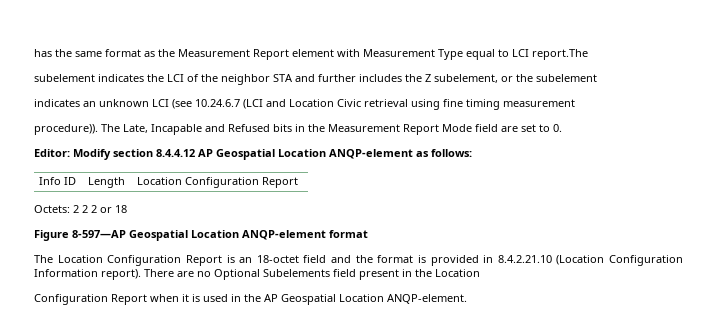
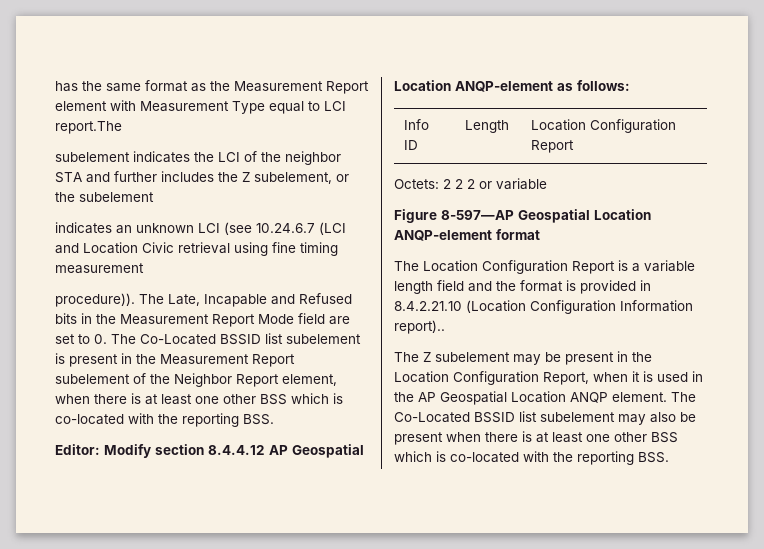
- The Late, Incapable and Refused bits in the Measurement Report Mode field are set to 0.
+ The Late, Incapable and Refused bits in the Measurement Report Mode field are set to 0. The Co-Located BSSID list subelement is present in the Measurement Report subelement of the Neighbor Report element, when there is at least one other BSS which is co-located with the reporting BSS.
- Octets: 2 2 2 or 18
+ Octets: 2 2 2 or variable
- The Location Configuration Report is an 18-octet field and the format is provided in 8.4.2.21.10 (Location Configuration Information report). There are no Optional Subelements field present in the Location
- Configuration Report when it is used in the AP Geospatial Location ANQP-element.
+ The Location Configuration Report is a variable length field and the format is provided in 8.4.2.21.10 (Location Configuration Information report)..
+ The Z subelement may be present in the Location Configuration Report, when it is used in the AP Geospatial Location ANQP element. The Co-Located BSSID list subelement may also be present when there is at least one other BSS which is co-located with the reporting BSS.

